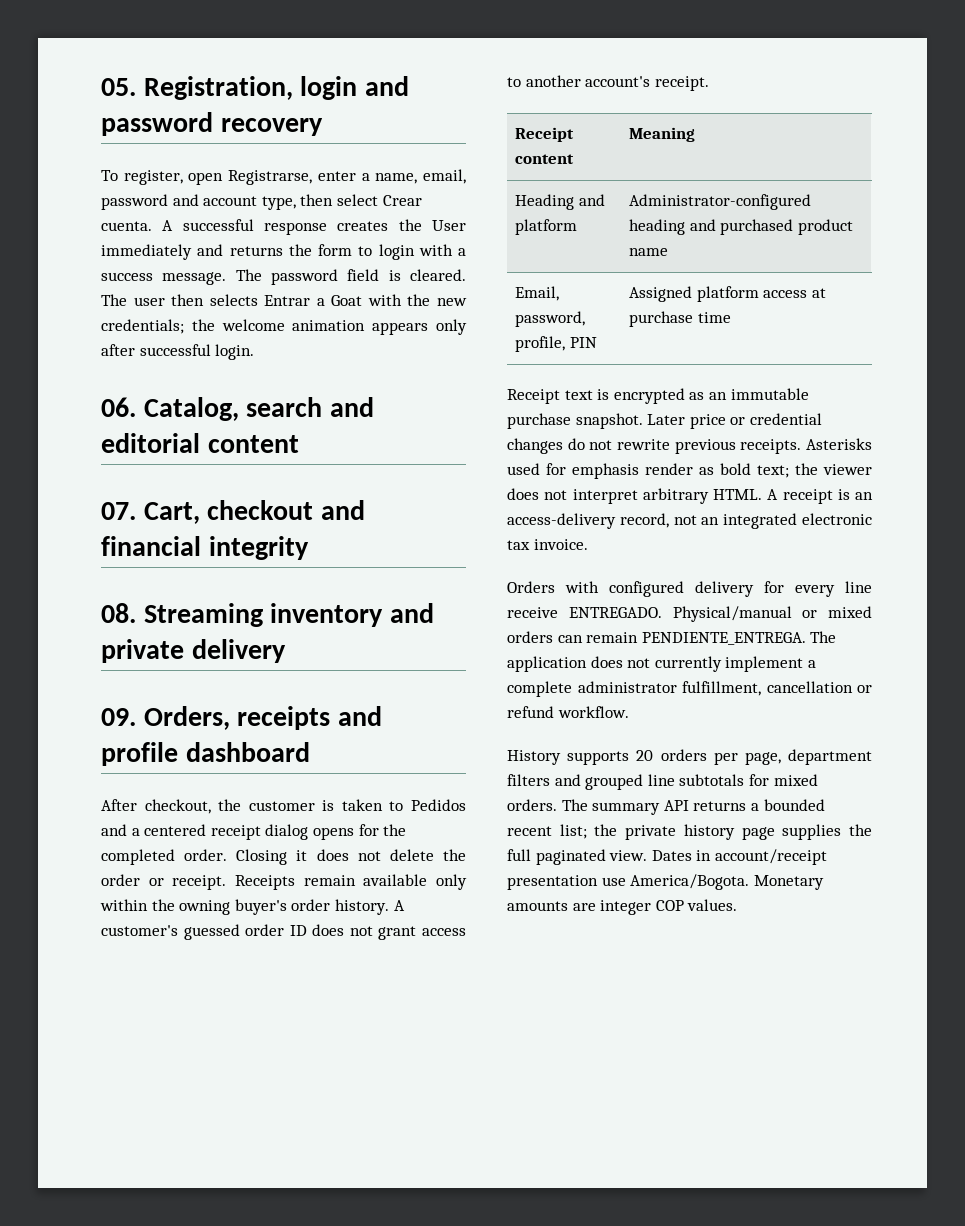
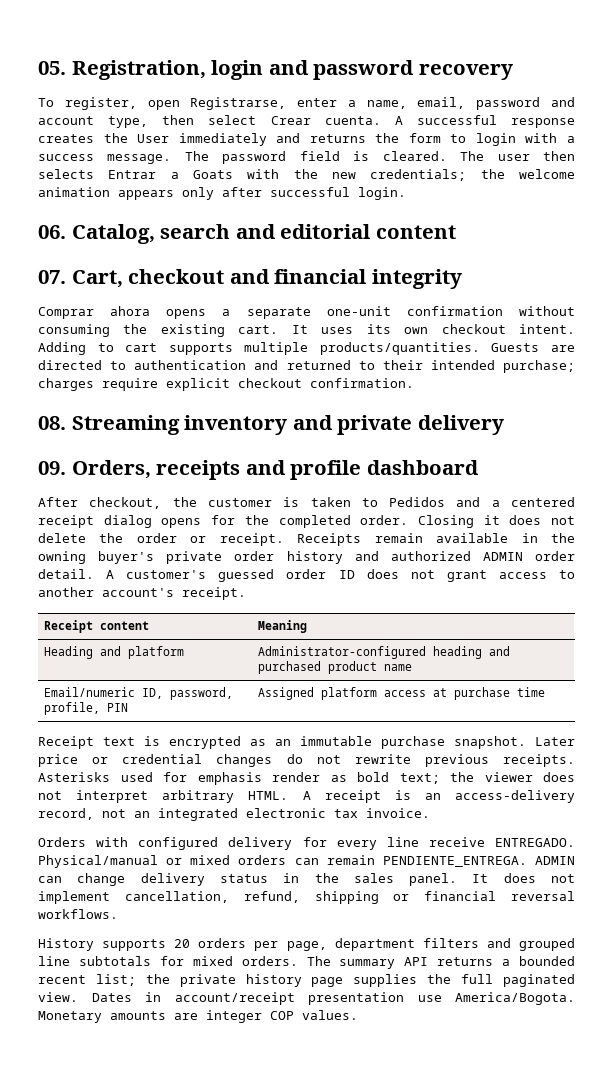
- The user then selects Entrar a Goat with the new credentials; the welcome animation appears only after successful login.
+ The user then selects Entrar a Goats with the new credentials; the welcome animation appears only after successful login.
+ Comprar ahora opens a separate one-unit confirmation without consuming the existing cart. It uses its own checkout intent. Adding to cart supports multiple products/quantities. Guests are directed to authentication and returned to their intended purchase; charges require explicit checkout confirmation.
- Receipts remain available only within the owning buyer's order history.
+ Receipts remain available in the owning buyer's private order history and authorized ADMIN order detail.
- Email, password, profile, PIN | Assigned platform access at purchase time
+ Email/numeric ID, password, profile, PIN | Assigned platform access at purchase time
- The application does not currently implement a complete administrator fulfillment, cancellation or refund workflow.
+ ADMIN can change delivery status in the sales panel. It does not implement cancellation, refund, shipping or financial reversal workflows.

